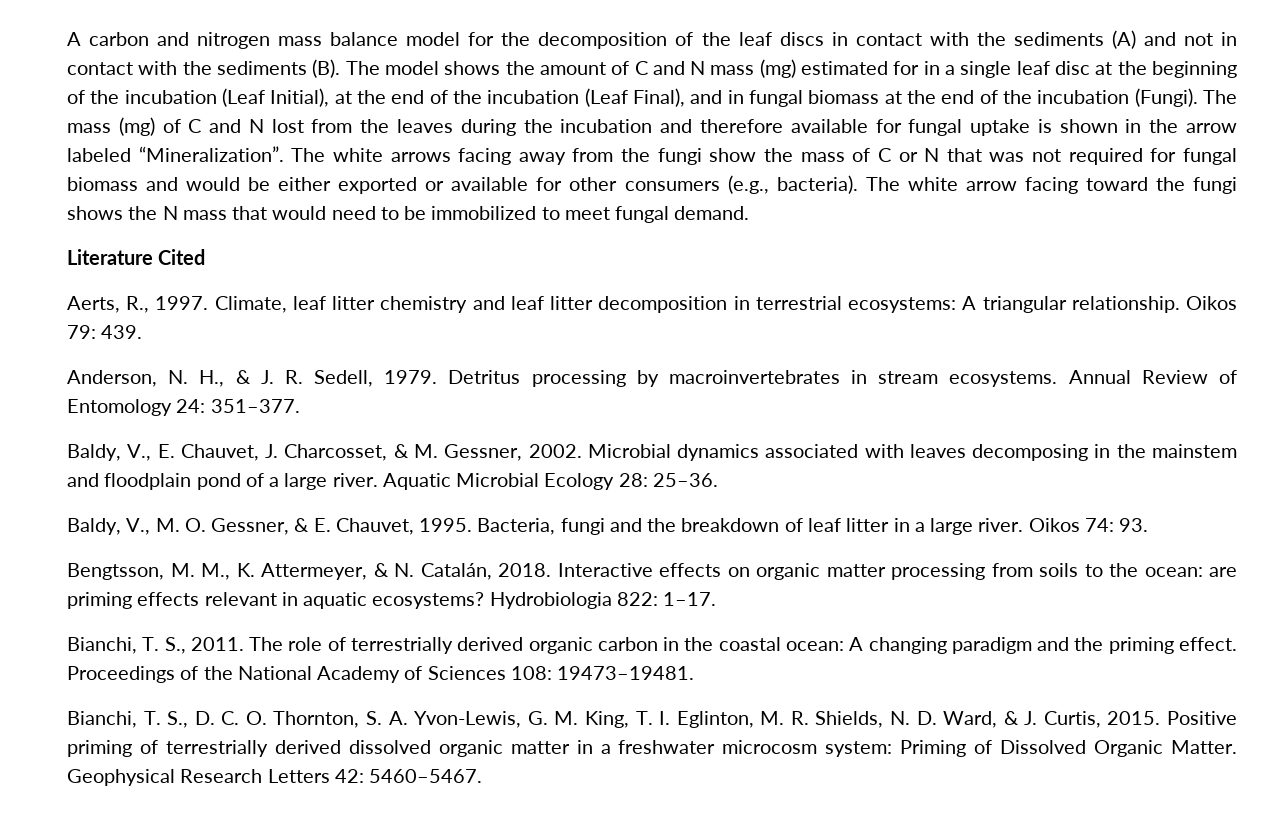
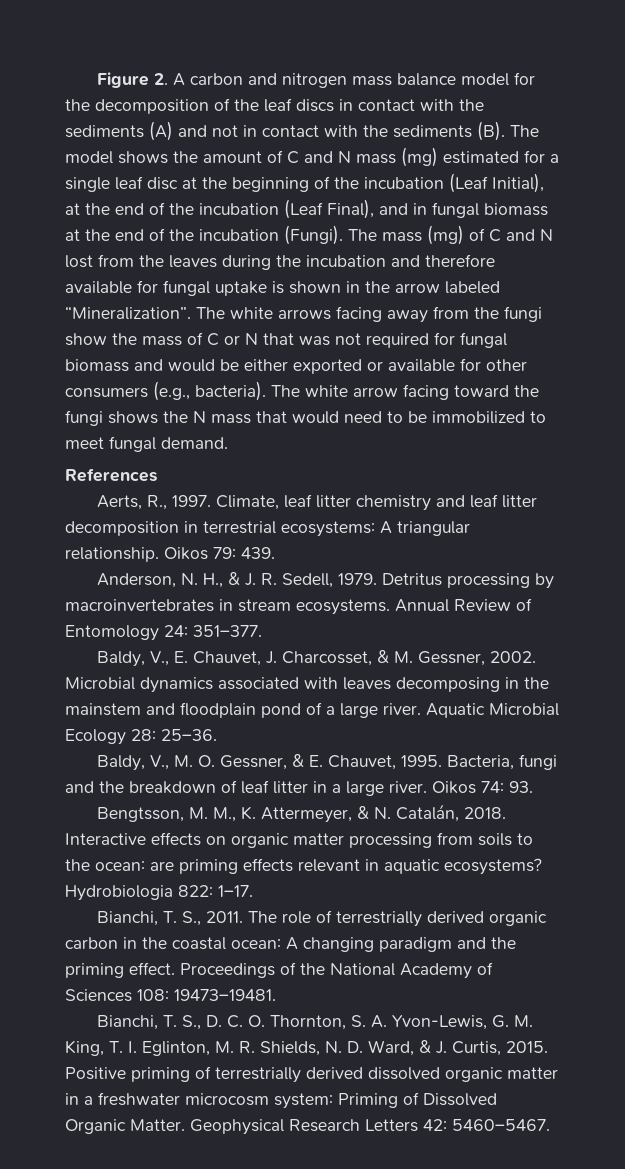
- A carbon and nitrogen mass balance model for the decomposition of the leaf discs in contact with the sediments (A) and not in contact with the sediments (B). The model shows the amount of C and N mass (mg) estimated for in a single leaf disc at the beginning of the incubation (Leaf Initial), at the end of the incubation (Leaf Final), and in fungal biomass at the end of the incubation (Fungi).
+ Figure 2. A carbon and nitrogen mass balance model for the decomposition of the leaf discs in contact with the sediments (A) and not in contact with the sediments (B). The model shows the amount of C and N mass (mg) estimated for a single leaf disc at the beginning of the incubation (Leaf Initial), at the end of the incubation (Leaf Final), and in fungal biomass at the end of the incubation (Fungi).
- Literature Cited
+ References

